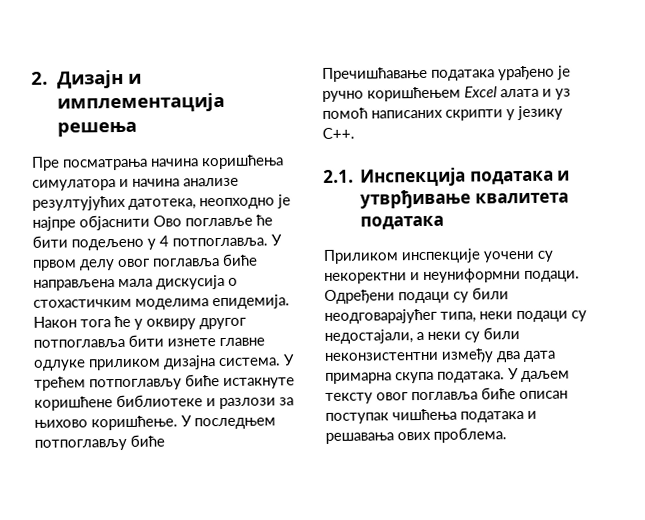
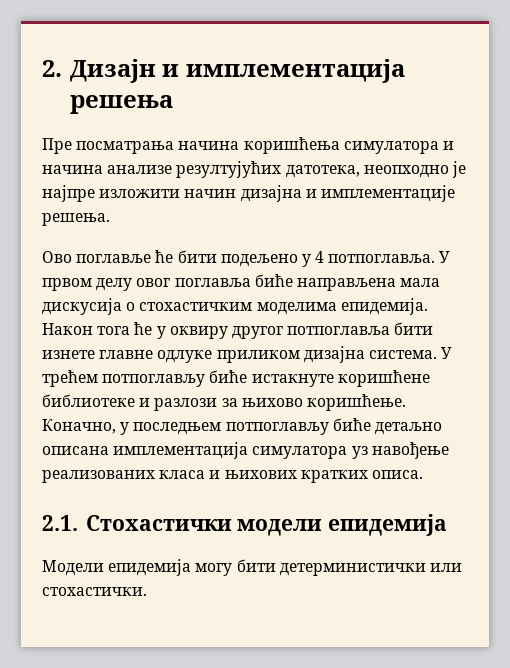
- Пре посматрања начина коришћења симулатора и начина анализе резултујућих датотека, неопходно је најпре објаснити Ово поглавље ће бити подељено у 4 потпоглавља.
+ Пре посматрања начина коришћења симулатора и начина анализе резултујућих датотека, неопходно је најпре изложити начин дизајна и имплементације решења.
+ Ово поглавље ће бити подељено у 4 потпоглавља.
- У последњем потпоглављу биће
- Пречишћавање података урађено је ручно коришћењем Excel алата и уз помоћ написаних скрипти у језику С++.
- 2.1. Инспекција података и утврђивање квалитета података
- Приликом инспекције уочени су некоректни и неуниформни подаци. Одређени подаци су били неодговарајућег типа, неки подаци су недостајали, а неки су били неконзистентни између два дата примарна скупа података. У даљем тексту овог поглавља биће описан поступак чишћења података и решавања ових проблема.
+ Коначно, у последњем потпоглављу биће детаљно описана имплементација симулатора уз навођење реализованих класа и њихових кратких описа.
+ 2.1. Стохастички модели епидемија
+ Модели епидемија могу бити детерминистички или стохастички.

